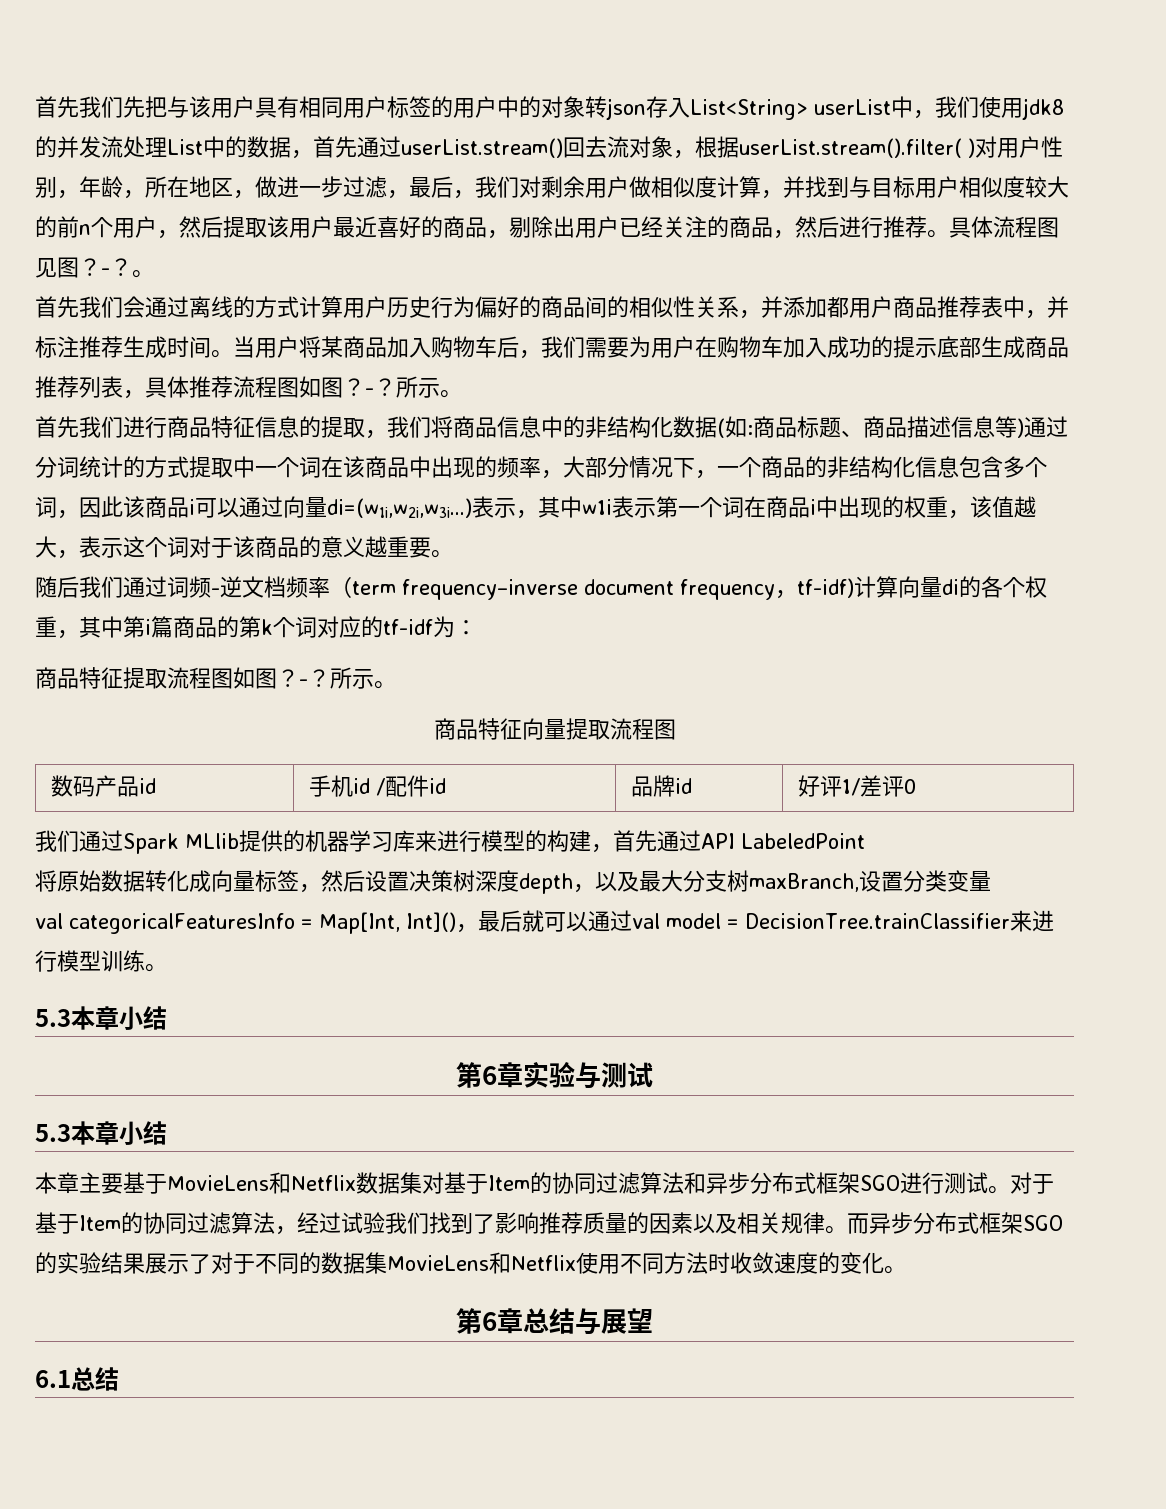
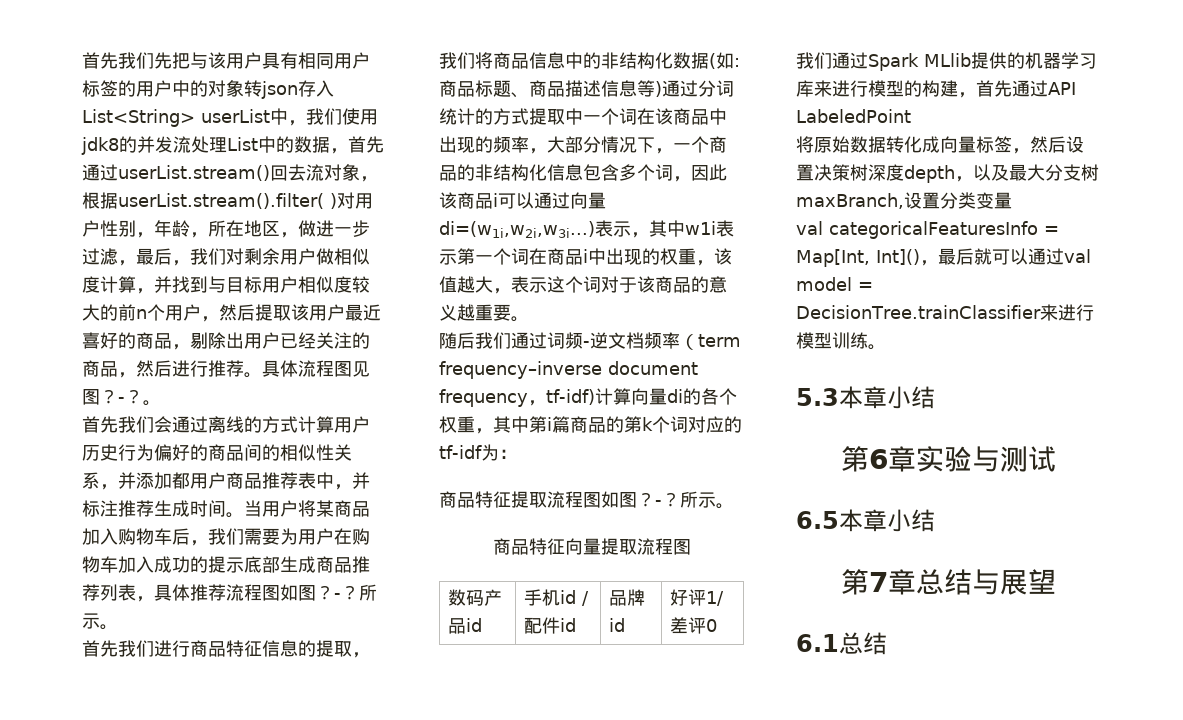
  第6章实验与测试
- 5.3本章小结
- 本章主要基于MovieLens和Netflix数据集对基于Item的协同过滤算法和异步分布式框架SGO进行测试。对于基于Item的协同过滤算法，经过试验我们找到了影响推荐质量的因素以及相关规律。而异步分布式框架SGO的实验结果展示了对于不同的数据集MovieLens和Netflix使用不同方法时收敛速度的变化。
- 第6章总结与展望
+ 6.5本章小结
+ 第7章总结与展望

